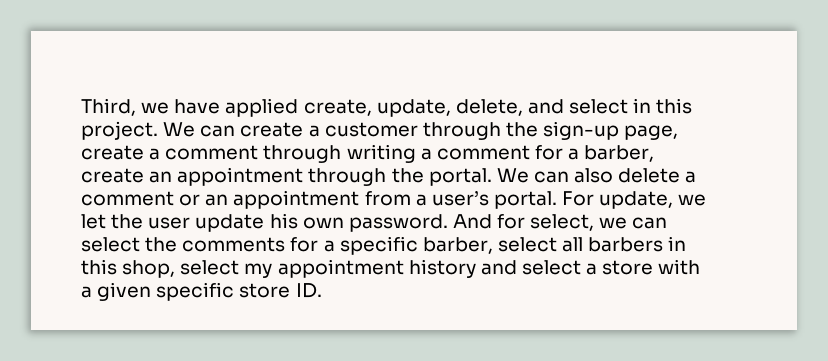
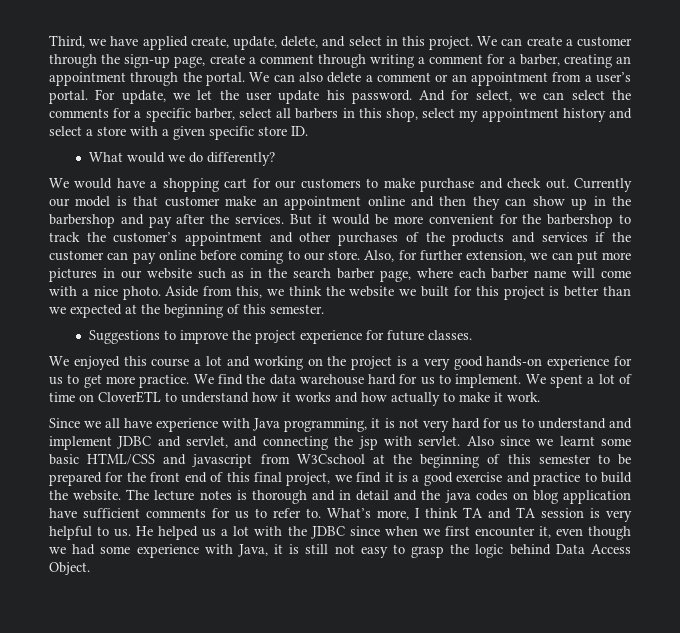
- We can create a customer through the sign-up page, create a comment through writing a comment for a barber, create an appointment through the portal.
+ We can create a customer through the sign-up page, create a comment through writing a comment for a barber, creating an appointment through the portal.
- For update, we let the user update his own password.
+ For update, we let the user update his password.
+ What would we do differently?
+ We would have a shopping cart for our customers to make purchase and check out. Currently our model is that customer make an appointment online and then they can show up in the barbershop and pay after the services. But it would be more convenient for the barbershop to track the customer’s appointment and other purchases of the products and services if the customer can pay online before coming to our store. Also, for further extension, we can put more pictures in our website such as in the search barber page, where each barber name will come with a nice photo. Aside from this, we think the website we built for this project is better than we expected at the beginning of this semester.
+ Suggestions to improve the project experience for future classes.
+ We enjoyed this course a lot and working on the project is a very good hands-on experience for us to get more practice. We find the data warehouse hard for us to implement. We spent a lot of time on CloverETL to understand how it works and how actually to make it work.
+ Since we all have experience with Java programming, it is not very hard for us to understand and implement JDBC and servlet, and connecting the jsp with servlet. Also since we learnt some basic HTML/CSS and javascript from W3Cschool at the beginning of this semester to be prepared for the front end of this final project, we find it is a good exercise and practice to build the website. The lecture notes is thorough and in detail and the java codes on blog application have sufficient comments for us to refer to. What’s more, I think TA and TA session is very helpful to us. He helped us a lot with the JDBC since when we first encounter it, even though we had some experience with Java, it is still not easy to grasp the logic behind Data Access Object.

